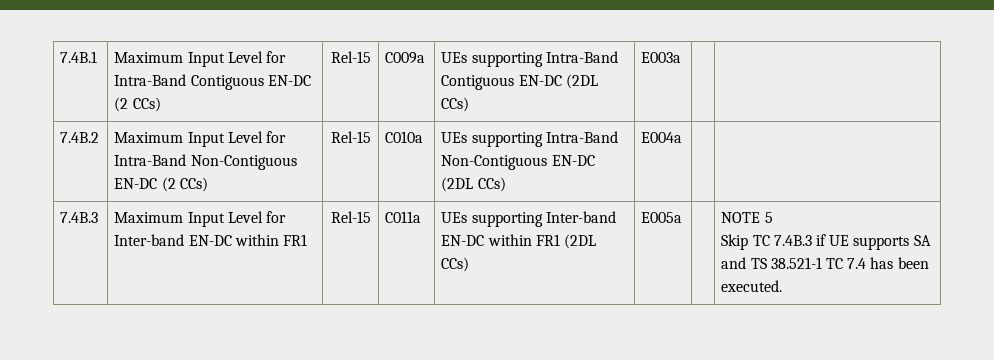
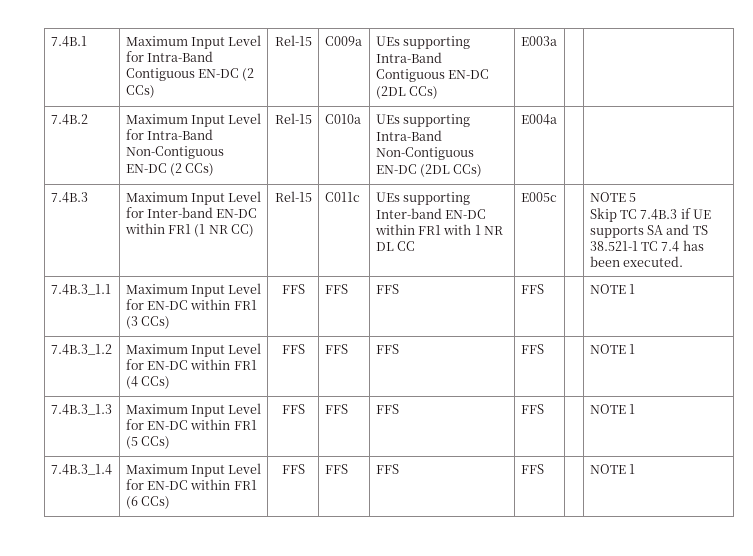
- Maximum Input Level for Inter-band EN-DC within FR1 | Rel-15 | C011a
+ Maximum Input Level for Inter-band EN-DC within FR1 (1 NR CC) | Rel-15 | C011c
- UEs supporting Inter-band EN-DC within FR1 (2DL CCs) | E005a
+ UEs supporting Inter-band EN-DC within FR1 with 1 NR DL CC | E005c
+ 7.4B.3_1.1 | Maximum Input Level for EN-DC within FR1 (3 CCs) | FFS | FFS | FFS | FFS | | NOTE 1
+ 7.4B.3_1.2 | Maximum Input Level for EN-DC within FR1 (4 CCs) | FFS | FFS | FFS | FFS | | NOTE 1
+ 7.4B.3_1.3 | Maximum Input Level for EN-DC within FR1 (5 CCs) | FFS | FFS | FFS | FFS | | NOTE 1
+ 7.4B.3_1.4 | Maximum Input Level for EN-DC within FR1 (6 CCs) | FFS | FFS | FFS | FFS | | NOTE 1

